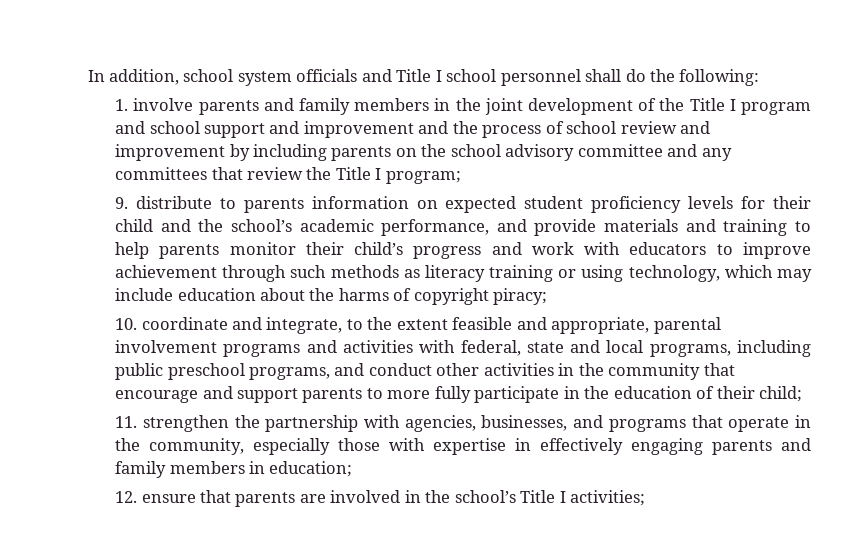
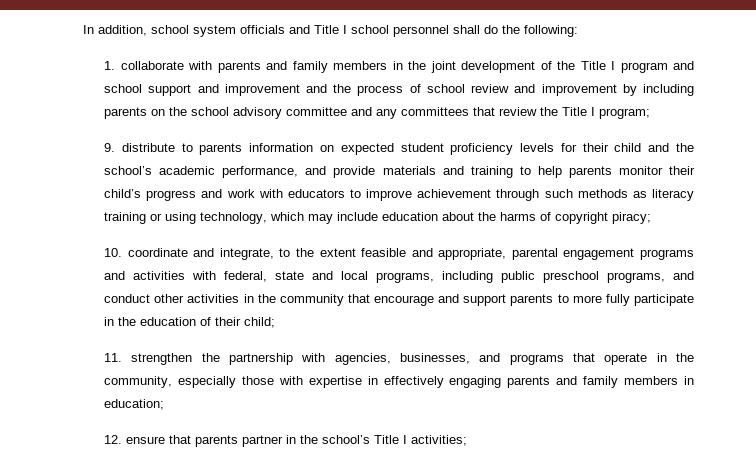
- 1. involve parents and family members in the joint development of the Title I program and school support and improvement and the process of school review and improvement by including parents on the school advisory committee and any committees that review the Title I program;
+ 1. collaborate with parents and family members in the joint development of the Title I program and school support and improvement and the process of school review and improvement by including parents on the school advisory committee and any committees that review the Title I program;
- 10. coordinate and integrate, to the extent feasible and appropriate, parental involvement programs and activities with federal, state and local programs, including public preschool programs, and conduct other activities in the community that encourage and support parents to more fully participate in the education of their child;
+ 10. coordinate and integrate, to the extent feasible and appropriate, parental engagement programs and activities with federal, state and local programs, including public preschool programs, and conduct other activities in the community that encourage and support parents to more fully participate in the education of their child;
- 12. ensure that parents are involved in the school’s Title I activities;
+ 12. ensure that parents partner in the school’s Title I activities;

